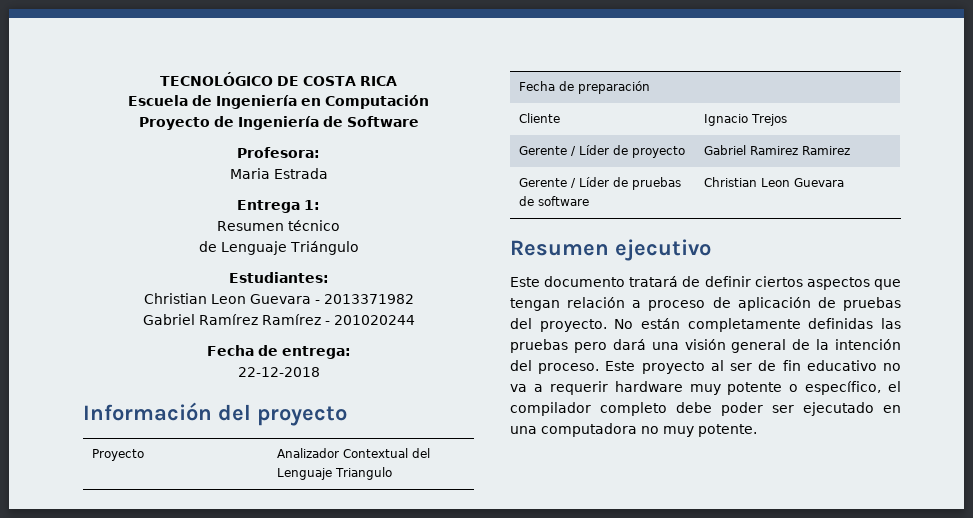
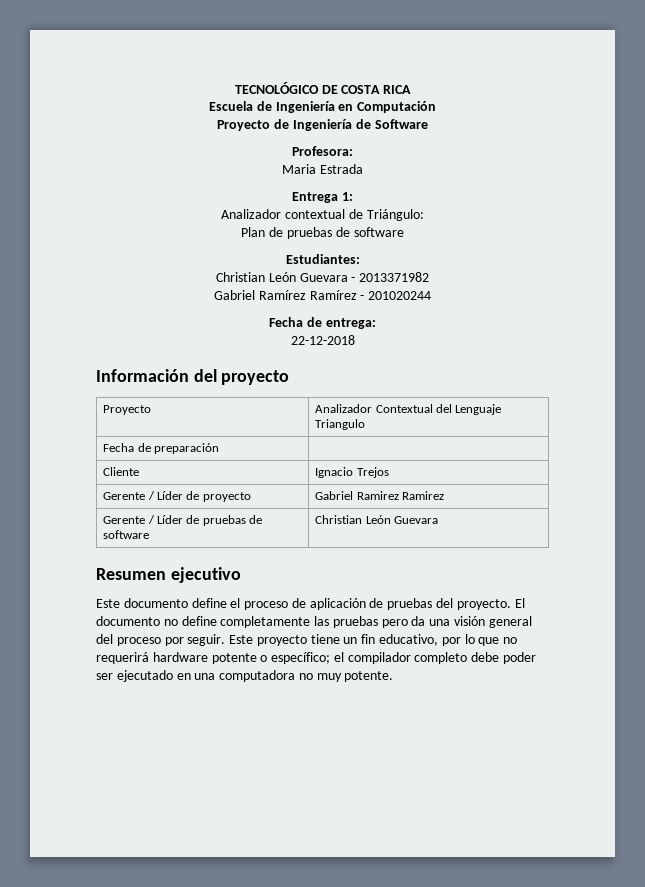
- Resumen técnico
- de Lenguaje Triángulo
+ Analizador contextual de Triángulo:
+ Plan de pruebas de software
- Christian Leon Guevara - 2013371982
+ Christian León Guevara - 2013371982
- Gerente / Líder de pruebas de software | Christian Leon Guevara
+ Gerente / Líder de pruebas de software | Christian León Guevara
- Este documento tratará de definir ciertos aspectos que tengan relación a proceso de aplicación de pruebas del proyecto.
+ Este documento define el proceso de aplicación de pruebas del proyecto.
- No están completamente definidas las pruebas pero dará una visión general de la intención del proceso. Este proyecto al ser de fin educativo no va a requerir hardware muy potente o específico, el compilador completo debe poder ser ejecutado en una computadora no muy potente.
+ El documento no define completamente las pruebas pero da una visión general del proceso por seguir. Este proyecto tiene un fin educativo, por lo que no requerirá hardware potente o específico; el compilador completo debe poder ser ejecutado en una computadora no muy potente.

